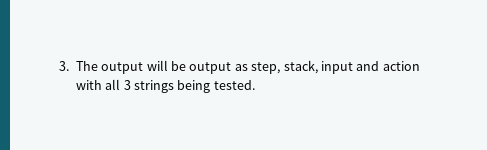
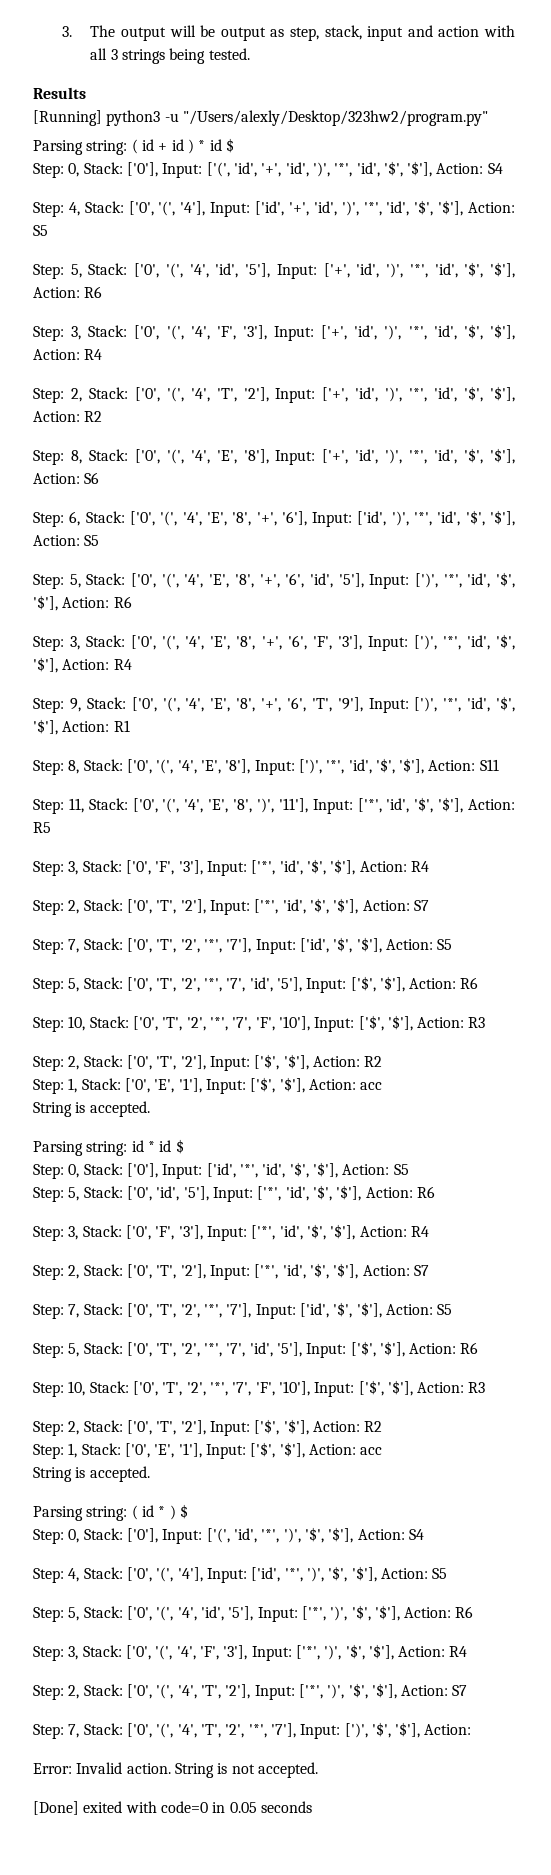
+ Results
+ [Running] python3 -u "/Users/alexly/Desktop/323hw2/program.py"
+ Parsing string: ( id + id ) * id $
+ Step: 0, Stack: ['0'], Input: ['(', 'id', '+', 'id', ')', '*', 'id', '$', '$'], Action: S4
+ Step: 4, Stack: ['0', '(', '4'], Input: ['id', '+', 'id', ')', '*', 'id', '$', '$'], Action: S5
+ Step: 5, Stack: ['0', '(', '4', 'id', '5'], Input: ['+', 'id', ')', '*', 'id', '$', '$'], Action: R6
+ Step: 3, Stack: ['0', '(', '4', 'F', '3'], Input: ['+', 'id', ')', '*', 'id', '$', '$'], Action: R4
+ Step: 2, Stack: ['0', '(', '4', 'T', '2'], Input: ['+', 'id', ')', '*', 'id', '$', '$'], Action: R2
+ Step: 8, Stack: ['0', '(', '4', 'E', '8'], Input: ['+', 'id', ')', '*', 'id', '$', '$'], Action: S6
+ Step: 6, Stack: ['0', '(', '4', 'E', '8', '+', '6'], Input: ['id', ')', '*', 'id', '$', '$'], Action: S5
+ Step: 5, Stack: ['0', '(', '4', 'E', '8', '+', '6', 'id', '5'], Input: [')', '*', 'id', '$', '$'], Action: R6
+ Step: 3, Stack: ['0', '(', '4', 'E', '8', '+', '6', 'F', '3'], Input: [')', '*', 'id', '$', '$'], Action: R4
+ Step: 9, Stack: ['0', '(', '4', 'E', '8', '+', '6', 'T', '9'], Input: [')', '*', 'id', '$', '$'], Action: R1
+ Step: 8, Stack: ['0', '(', '4', 'E', '8'], Input: [')', '*', 'id', '$', '$'], Action: S11
+ Step: 11, Stack: ['0', '(', '4', 'E', '8', ')', '11'], Input: ['*', 'id', '$', '$'], Action: R5
+ Step: 3, Stack: ['0', 'F', '3'], Input: ['*', 'id', '$', '$'], Action: R4
+ Step: 2, Stack: ['0', 'T', '2'], Input: ['*', 'id', '$', '$'], Action: S7
+ Step: 7, Stack: ['0', 'T', '2', '*', '7'], Input: ['id', '$', '$'], Action: S5
+ Step: 5, Stack: ['0', 'T', '2', '*', '7', 'id', '5'], Input: ['$', '$'], Action: R6
+ Step: 10, Stack: ['0', 'T', '2', '*', '7', 'F', '10'], Input: ['$', '$'], Action: R3
+ Step: 2, Stack: ['0', 'T', '2'], Input: ['$', '$'], Action: R2
+ Step: 1, Stack: ['0', 'E', '1'], Input: ['$', '$'], Action: acc
+ String is accepted.
+ Parsing string: id * id $
+ Step: 0, Stack: ['0'], Input: ['id', '*', 'id', '$', '$'], Action: S5
+ Step: 5, Stack: ['0', 'id', '5'], Input: ['*', 'id', '$', '$'], Action: R6
+ Step: 3, Stack: ['0', 'F', '3'], Input: ['*', 'id', '$', '$'], Action: R4
+ Step: 2, Stack: ['0', 'T', '2'], Input: ['*', 'id', '$', '$'], Action: S7
+ Step: 7, Stack: ['0', 'T', '2', '*', '7'], Input: ['id', '$', '$'], Action: S5
+ Step: 5, Stack: ['0', 'T', '2', '*', '7', 'id', '5'], Input: ['$', '$'], Action: R6
+ Step: 10, Stack: ['0', 'T', '2', '*', '7', 'F', '10'], Input: ['$', '$'], Action: R3
+ Step: 2, Stack: ['0', 'T', '2'], Input: ['$', '$'], Action: R2
+ Step: 1, Stack: ['0', 'E', '1'], Input: ['$', '$'], Action: acc
+ String is accepted.
+ Parsing string: ( id * ) $
+ Step: 0, Stack: ['0'], Input: ['(', 'id', '*', ')', '$', '$'], Action: S4
+ Step: 4, Stack: ['0', '(', '4'], Input: ['id', '*', ')', '$', '$'], Action: S5
+ Step: 5, Stack: ['0', '(', '4', 'id', '5'], Input: ['*', ')', '$', '$'], Action: R6
+ Step: 3, Stack: ['0', '(', '4', 'F', '3'], Input: ['*', ')', '$', '$'], Action: R4
+ Step: 2, Stack: ['0', '(', '4', 'T', '2'], Input: ['*', ')', '$', '$'], Action: S7
+ Step: 7, Stack: ['0', '(', '4', 'T', '2', '*', '7'], Input: [')', '$', '$'], Action:
+ Error: Invalid action. String is not accepted.
+ [Done] exited with code=0 in 0.05 seconds

